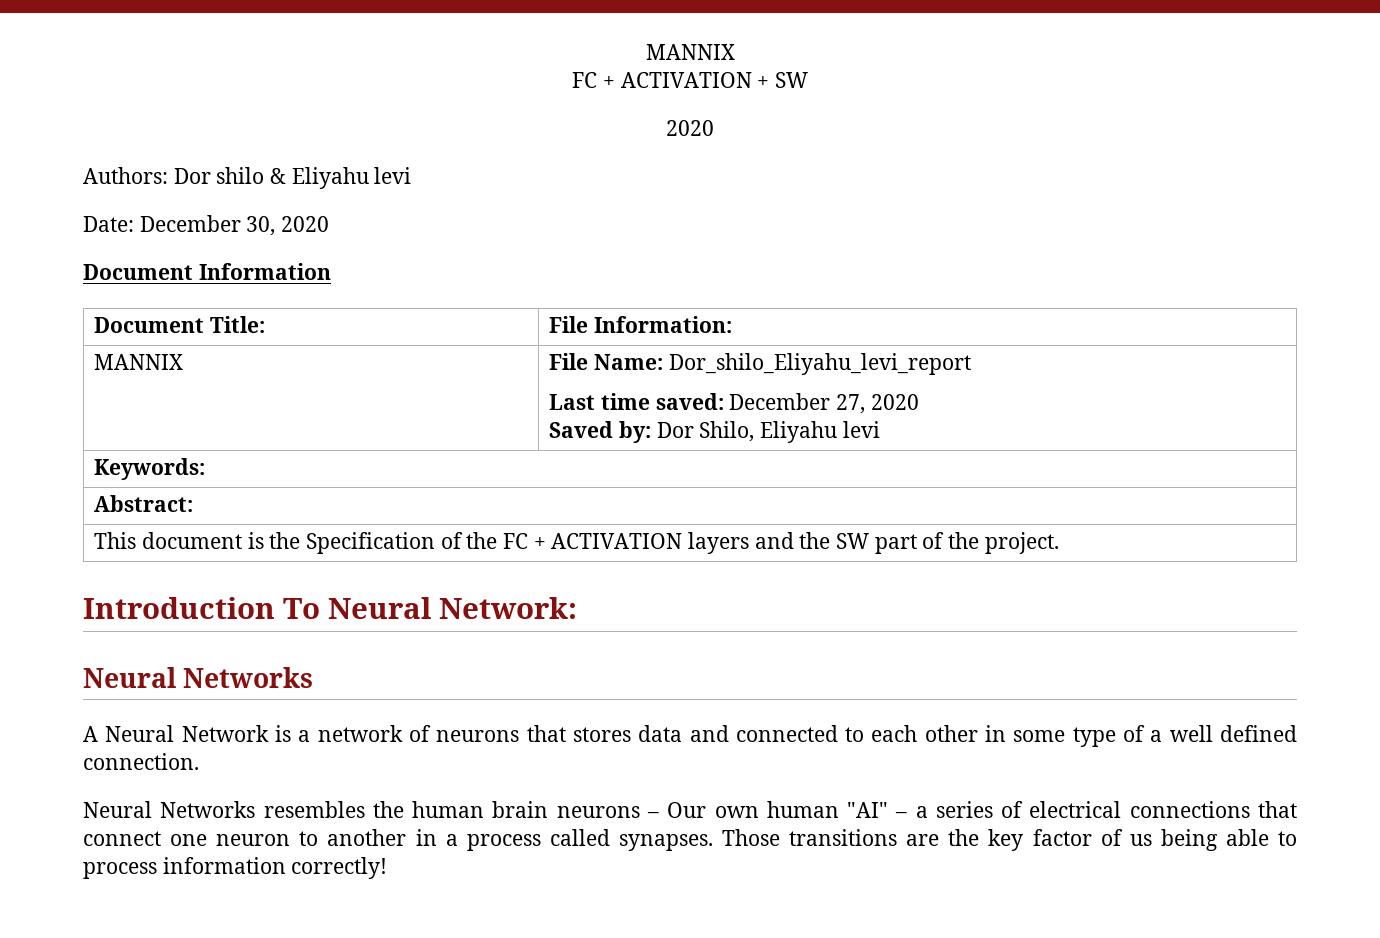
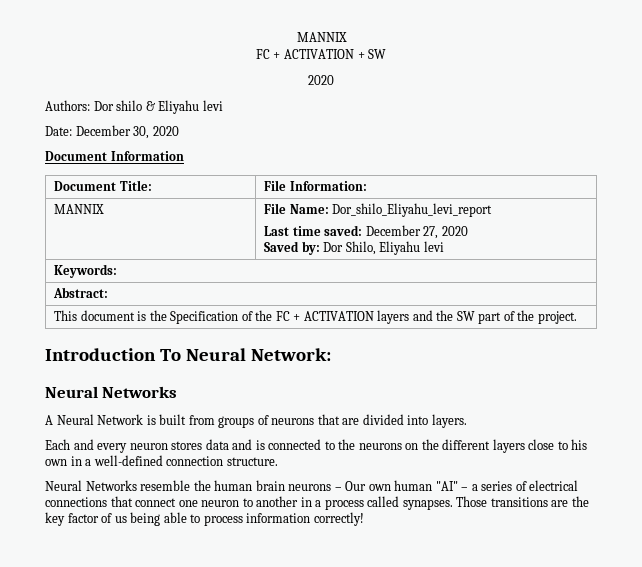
- A Neural Network is a network of neurons that stores data and connected to each other in some type of a well defined connection.
- Neural Networks resembles the human brain neurons – Our own human "AI" – a series of electrical connections that connect one neuron to another in a process called synapses.
+ A Neural Network is built from groups of neurons that are divided into layers.
+ Each and every neuron stores data and is connected to the neurons on the different layers close to his own in a well-defined connection structure.
+ Neural Networks resemble the human brain neurons – Our own human "AI" – a series of electrical connections that connect one neuron to another in a process called synapses.

